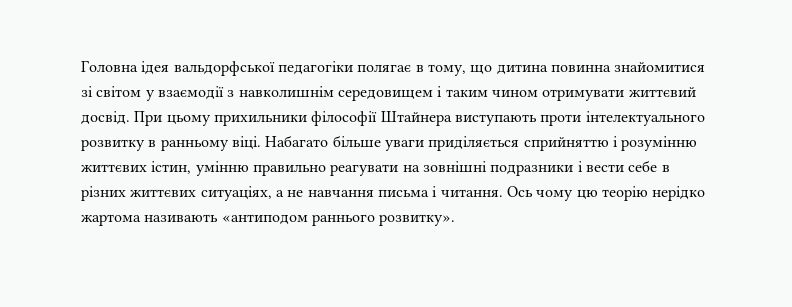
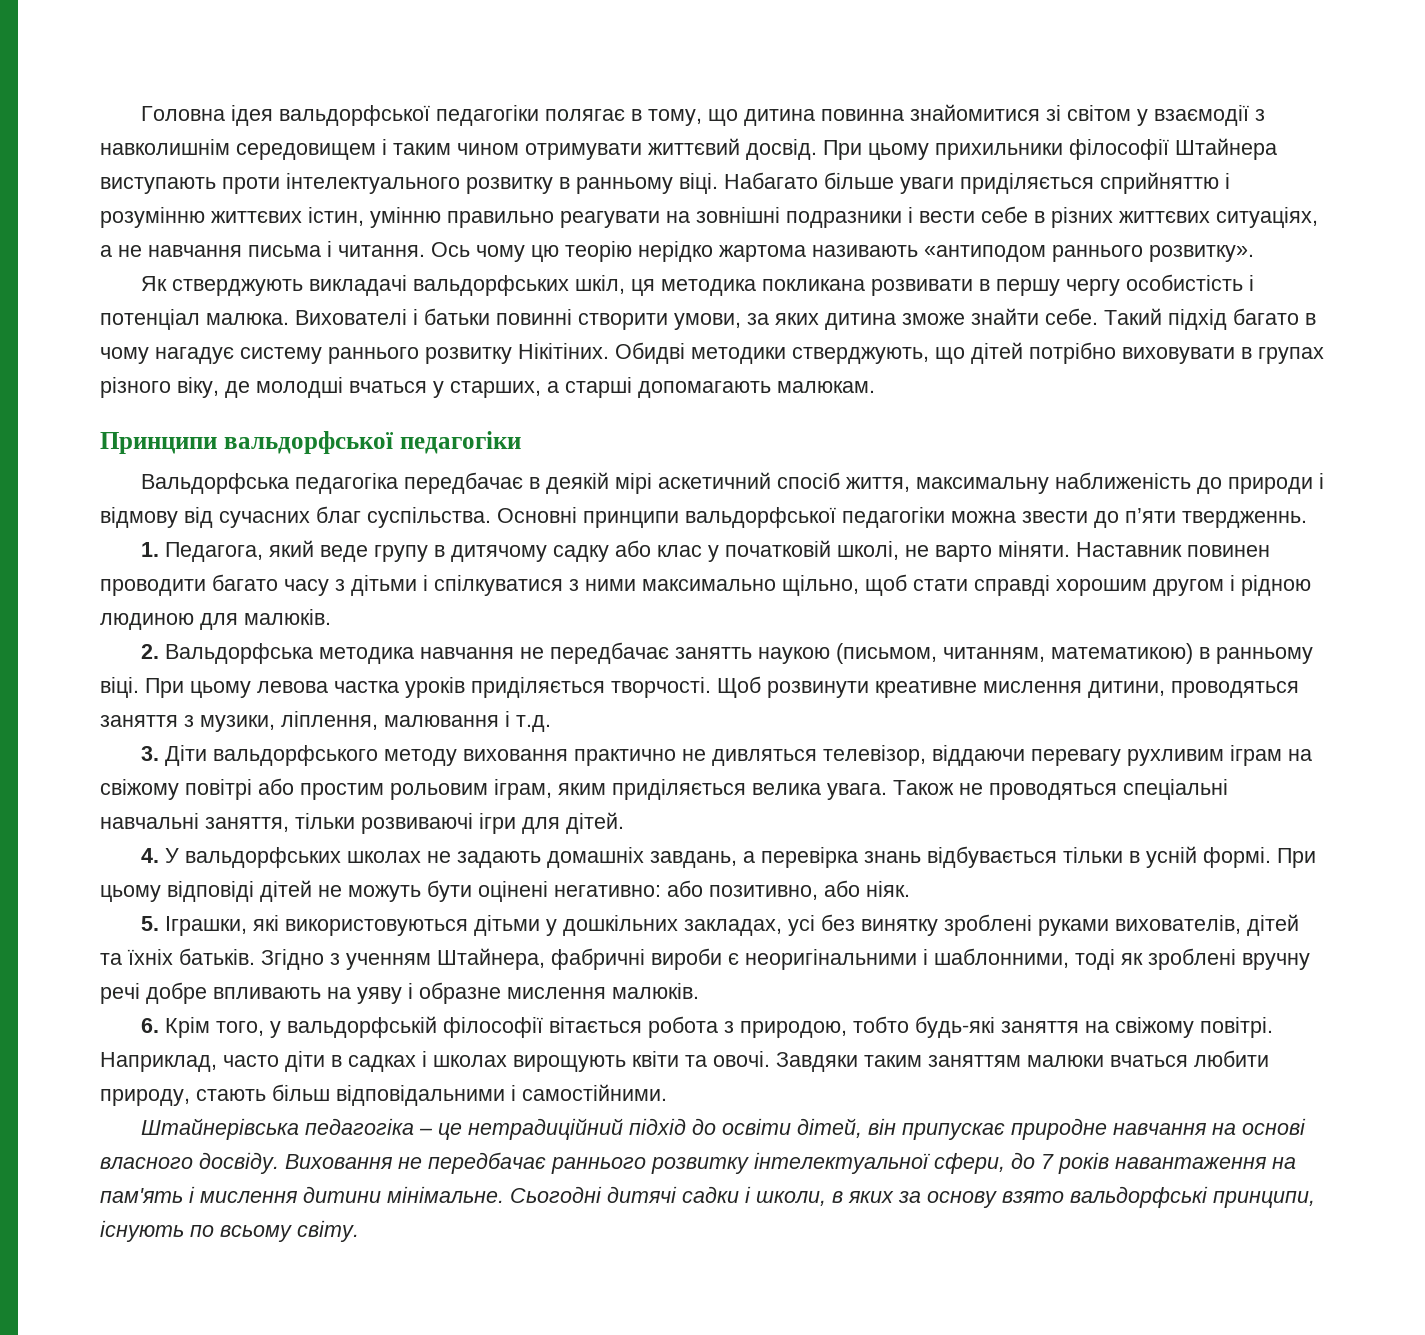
+ Як стверджують викладачі вальдорфських шкіл, ця методика покликана розвивати в першу чергу особистість і потенціал малюка. Вихователі і батьки повинні створити умови, за яких дитина зможе знайти себе. Такий підхід багато в чому нагадує систему раннього розвитку Нікітіних. Обидві методики стверджують, що дітей потрібно виховувати в групах різного віку, де молодші вчаться у старших, а старші допомагають малюкам.
+ Принципи вальдорфської педагогіки
+ Вальдорфська педагогіка передбачає в деякій мірі аскетичний спосіб життя, максимальну наближеність до природи і відмову від сучасних благ суспільства. Основні принципи вальдорфської педагогіки можна звести до п’яти твердженнь.
+ 1. Педагога, який веде групу в дитячому садку або клас у початковій школі, не варто міняти. Наставник повинен проводити багато часу з дітьми і спілкуватися з ними максимально щільно, щоб стати справді хорошим другом і рідною людиною для малюків.
+ 2. Вальдорфська методика навчання не передбачає занятть наукою (письмом, читанням, математикою) в ранньому віці. При цьому левова частка уроків приділяється творчості. Щоб розвинути креативне мислення дитини, проводяться заняття з музики, ліплення, малювання і т.д.
+ 3. Діти вальдорфського методу виховання практично не дивляться телевізор, віддаючи перевагу рухливим іграм на свіжому повітрі або простим рольовим іграм, яким приділяється велика увага. Також не проводяться спеціальні навчальні заняття, тільки розвиваючі ігри для дітей.
+ 4. У вальдорфських школах не задають домашніх завдань, а перевірка знань відбувається тільки в усній формі. При цьому відповіді дітей не можуть бути оцінені негативно: або позитивно, або ніяк.
+ 5. Іграшки, які використовуються дітьми у дошкільних закладах, усі без винятку зроблені руками вихователів, дітей та їхніх батьків. Згідно з ученням Штайнера, фабричні вироби є неоригінальними і шаблонними, тоді як зроблені вручну речі добре впливають на уяву і образне мислення малюків.
+ 6. Крім того, у вальдорфській філософії вітається робота з природою, тобто будь-які заняття на свіжому повітрі. Наприклад, часто діти в садках і школах вирощують квіти та овочі. Завдяки таким заняттям малюки вчаться любити природу, стають більш відповідальними і самостійними.
+ Штайнерівська педагогіка – це нетрадиційний підхід до освіти дітей, він припускає природне навчання на основі власного досвіду. Виховання не передбачає раннього розвитку інтелектуальної сфери, до 7 років навантаження на пам'ять і мислення дитини мінімальне. Сьогодні дитячі садки і школи, в яких за основу взято вальдорфські принципи, існують по всьому світу.

